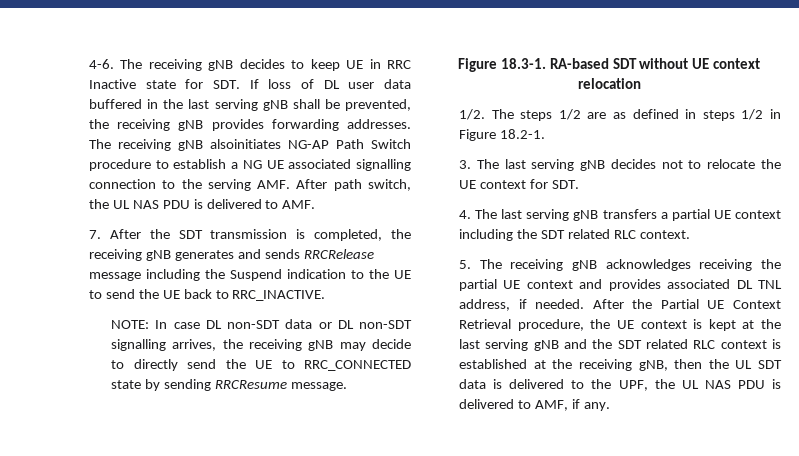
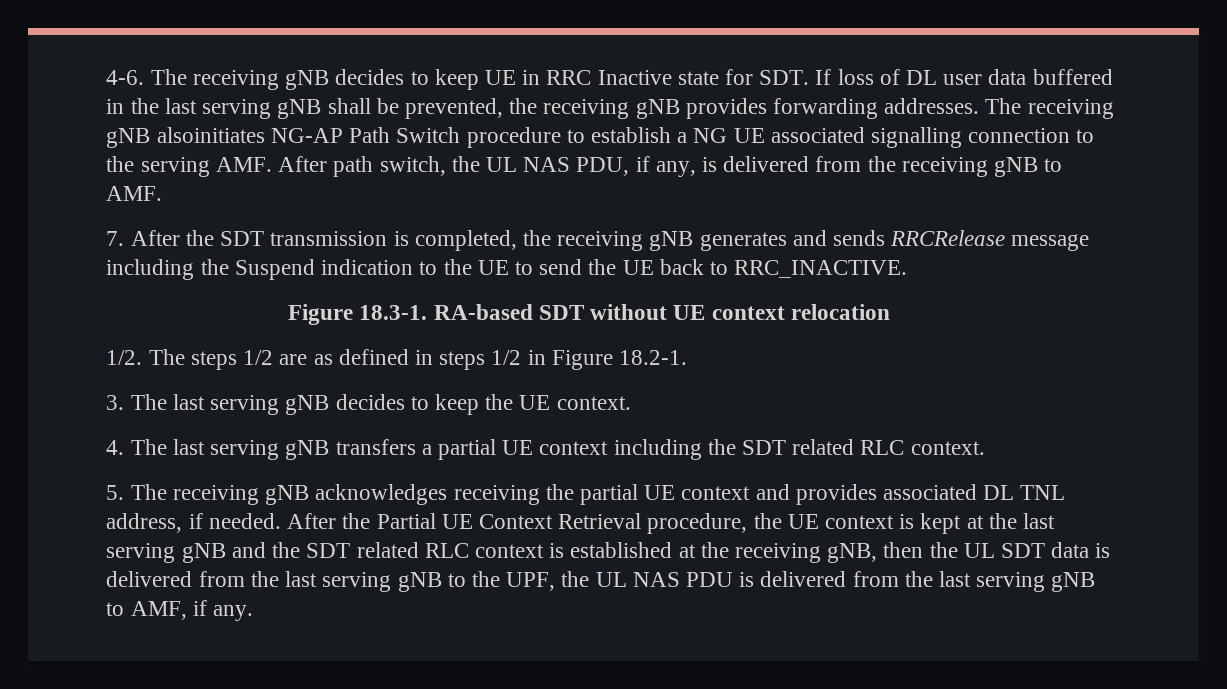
- The receiving gNB alsoinitiates NG-AP Path Switch procedure to establish a NG UE associated signalling connection to the serving AMF. After path switch, the UL NAS PDU is delivered to AMF.
+ The receiving gNB alsoinitiates NG-AP Path Switch procedure to establish a NG UE associated signalling connection to the serving AMF. After path switch, the UL NAS PDU, if any, is delivered from the receiving gNB to AMF.
- NOTE: In case DL non-SDT data or DL non-SDT signalling arrives, the receiving gNB may decide to directly send the UE to RRC_CONNECTED state by sending RRCResume message.
- 3. The last serving gNB decides not to relocate the UE context for SDT.
+ 3. The last serving gNB decides to keep the UE context.
- After the Partial UE Context Retrieval procedure, the UE context is kept at the last serving gNB and the SDT related RLC context is established at the receiving gNB, then the UL SDT data is delivered to the UPF, the UL NAS PDU is delivered to AMF, if any.
+ After the Partial UE Context Retrieval procedure, the UE context is kept at the last serving gNB and the SDT related RLC context is established at the receiving gNB, then the UL SDT data is delivered from the last serving gNB to the UPF, the UL NAS PDU is delivered from the last serving gNB to AMF, if any.

